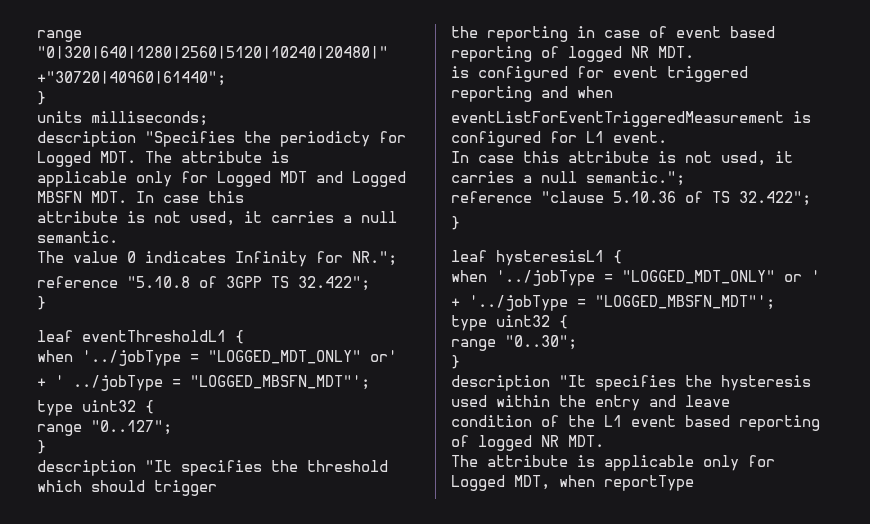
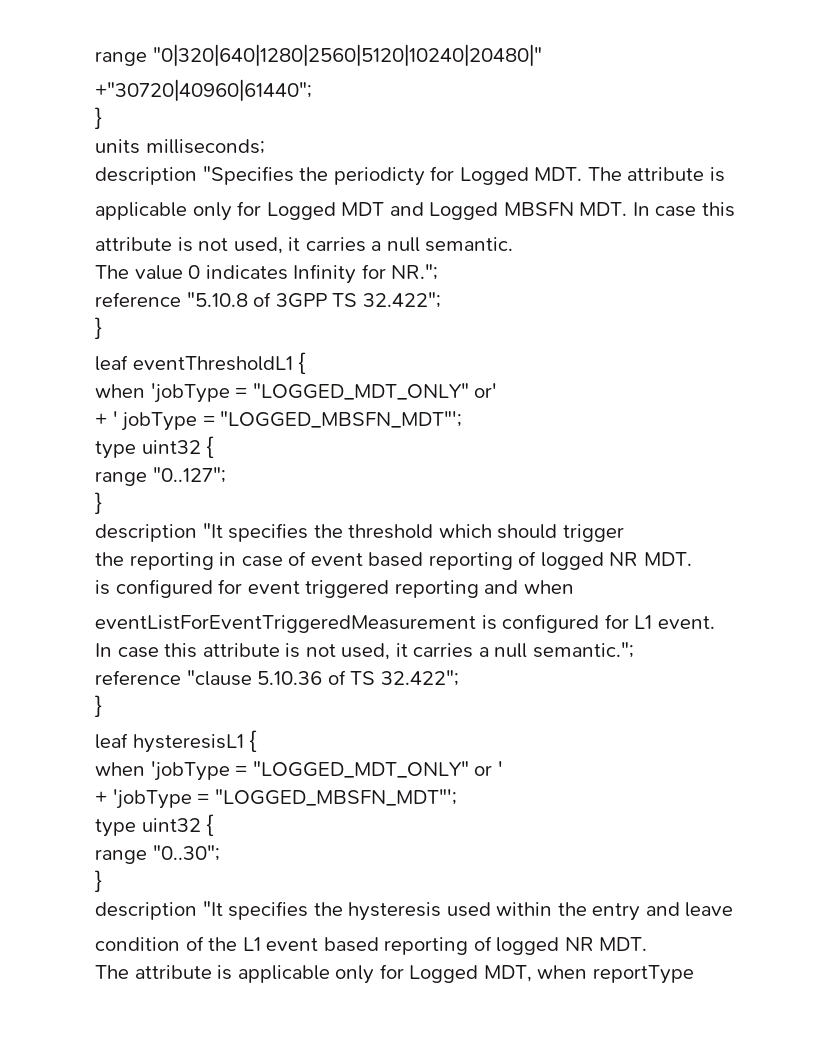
- when '../jobType = "LOGGED_MDT_ONLY" or'
+ when 'jobType = "LOGGED_MDT_ONLY" or'
- + ' ../jobType = "LOGGED_MBSFN_MDT"';
+ + ' jobType = "LOGGED_MBSFN_MDT"';
- when '../jobType = "LOGGED_MDT_ONLY" or '
+ when 'jobType = "LOGGED_MDT_ONLY" or '
- + '../jobType = "LOGGED_MBSFN_MDT"';
+ + 'jobType = "LOGGED_MBSFN_MDT"';

